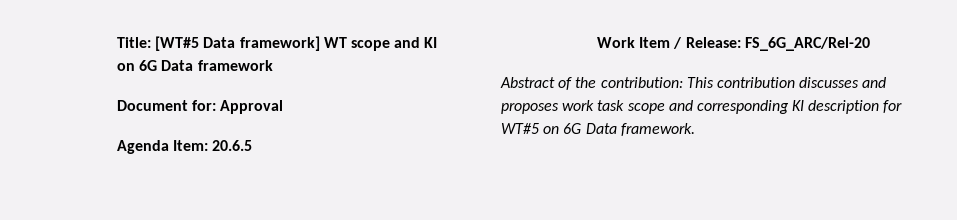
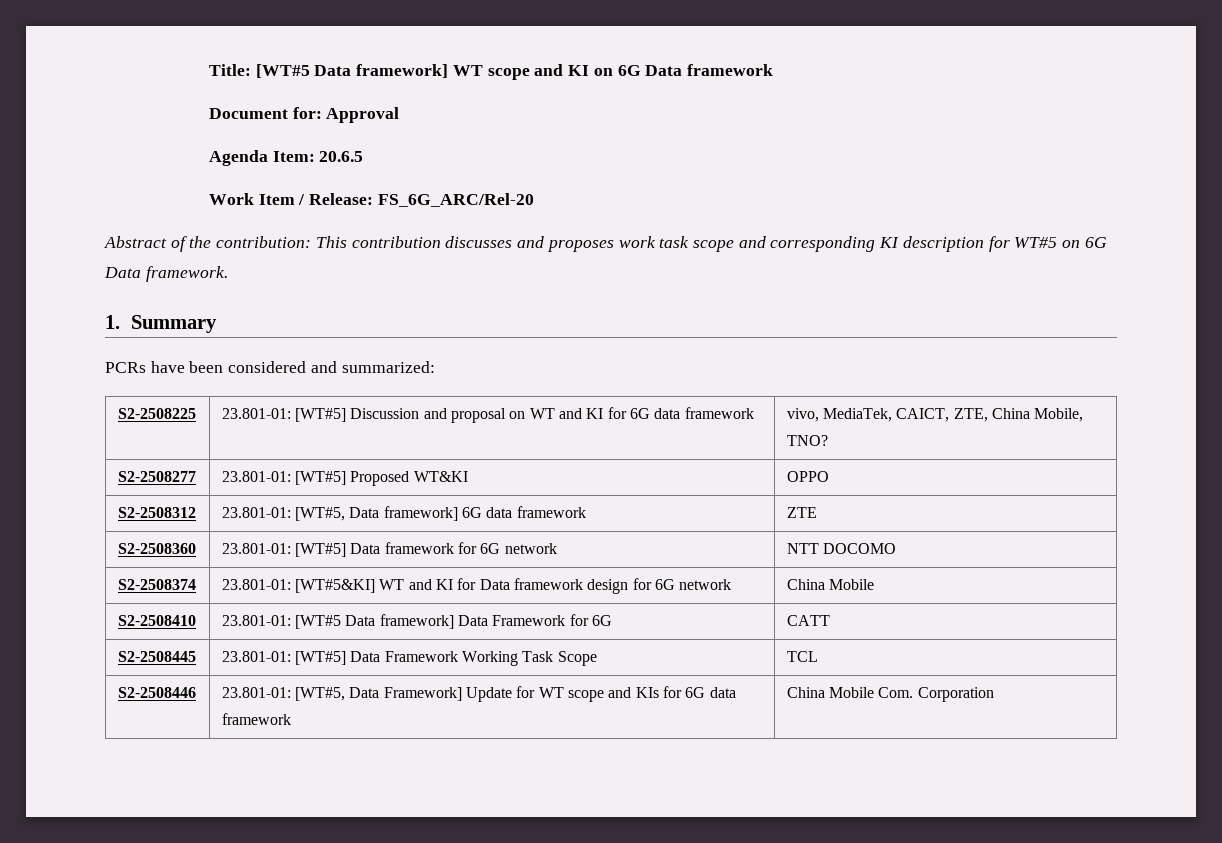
+ 1. Summary
+ PCRs have been considered and summarized:
+ S2-2508225 | 23.801-01: [WT#5] Discussion and proposal on WT and KI for 6G data framework | vivo, MediaTek, CAICT, ZTE, China Mobile, TNO?
+ S2-2508277 | 23.801-01: [WT#5] Proposed WT&KI | OPPO
+ S2-2508312 | 23.801-01: [WT#5, Data framework] 6G data framework | ZTE
+ S2-2508360 | 23.801-01: [WT#5] Data framework for 6G network | NTT DOCOMO
+ S2-2508374 | 23.801-01: [WT#5&KI] WT and KI for Data framework design for 6G network | China Mobile
+ S2-2508410 | 23.801-01: [WT#5 Data framework] Data Framework for 6G | CATT
+ S2-2508445 | 23.801-01: [WT#5] Data Framework Working Task Scope | TCL
+ S2-2508446 | 23.801-01: [WT#5, Data Framework] Update for WT scope and KIs for 6G data framework | China Mobile Com. Corporation

